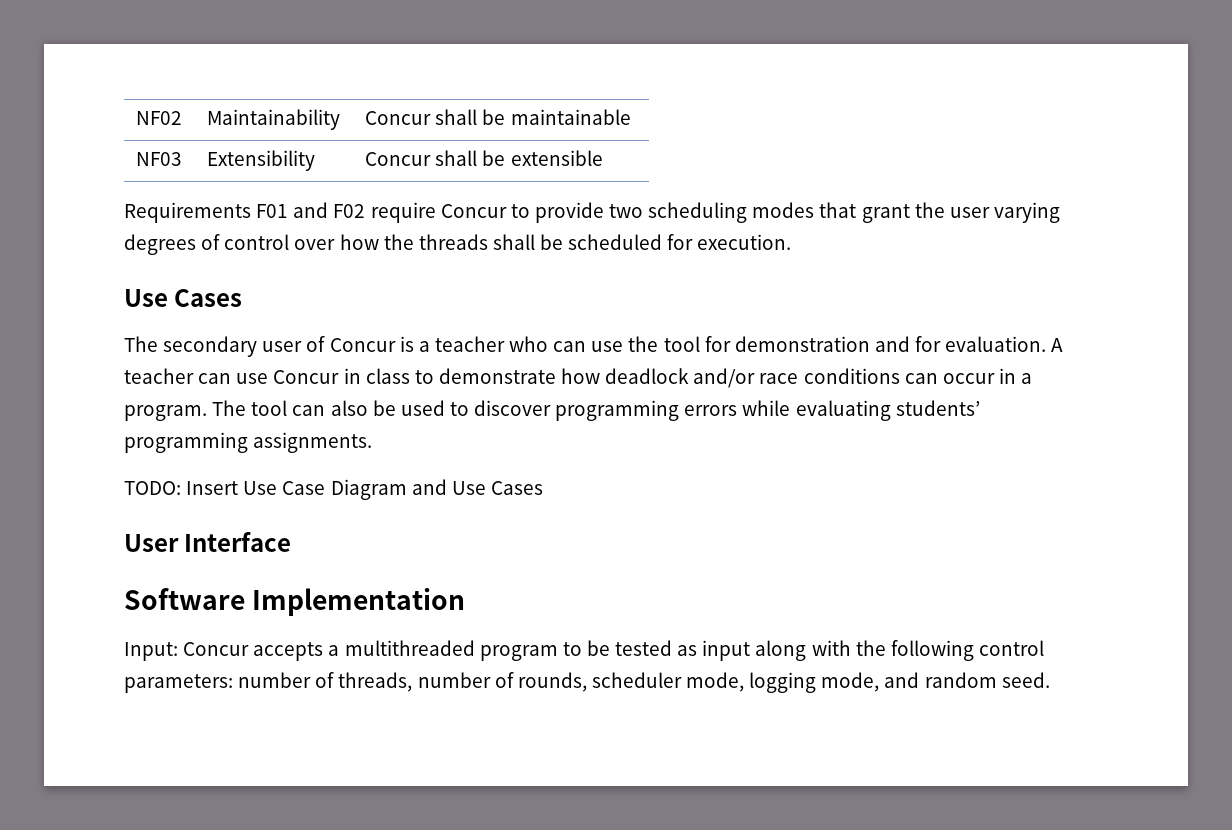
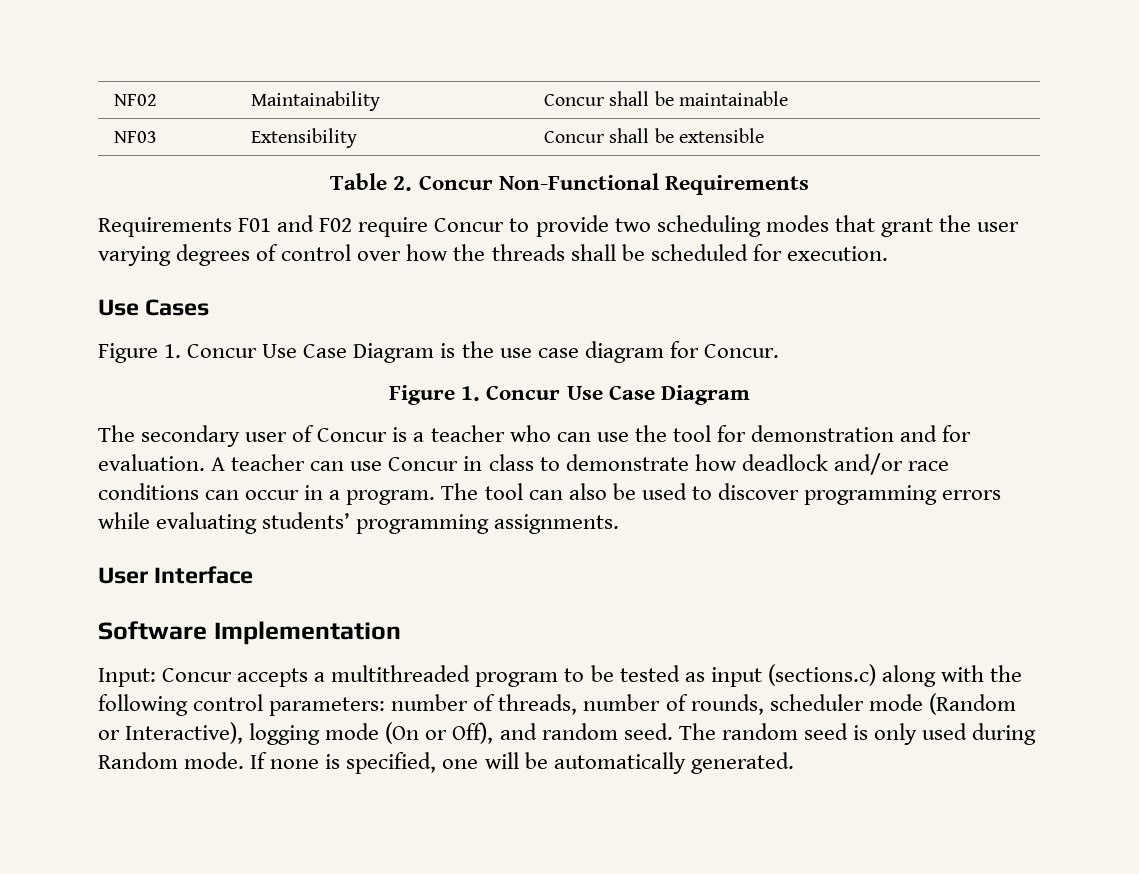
+ Table 2. Concur Non-Functional Requirements
+ Figure 1. Concur Use Case Diagram is the use case diagram for Concur.
+ Figure 1. Concur Use Case Diagram
- TODO: Insert Use Case Diagram and Use Cases
- Input: Concur accepts a multithreaded program to be tested as input along with the following control parameters: number of threads, number of rounds, scheduler mode, logging mode, and random seed.
+ Input: Concur accepts a multithreaded program to be tested as input (sections.c) along with the following control parameters: number of threads, number of rounds, scheduler mode (Random or Interactive), logging mode (On or Off), and random seed. The random seed is only used during Random mode. If none is specified, one will be automatically generated.

